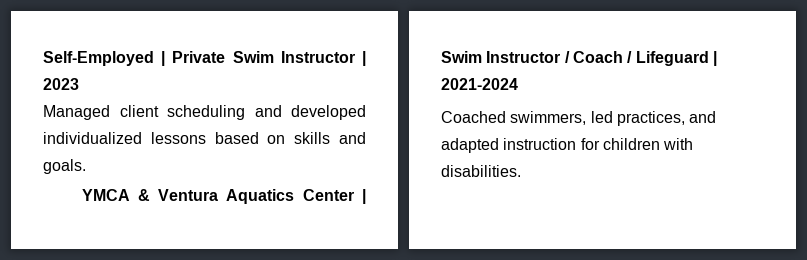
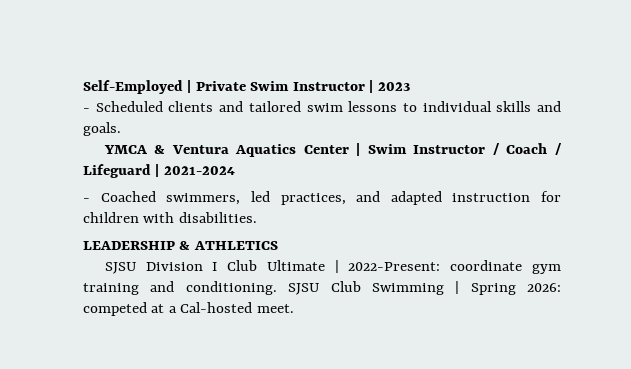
- Managed client scheduling and developed individualized lessons based on skills and goals.
+ - Scheduled clients and tailored swim lessons to individual skills and goals.
- Coached swimmers, led practices, and adapted instruction for children with disabilities.
+ - Coached swimmers, led practices, and adapted instruction for children with disabilities.
+ LEADERSHIP & ATHLETICS
+ SJSU Division I Club Ultimate | 2022-Present: coordinate gym training and conditioning. SJSU Club Swimming | Spring 2026: competed at a Cal-hosted meet.

